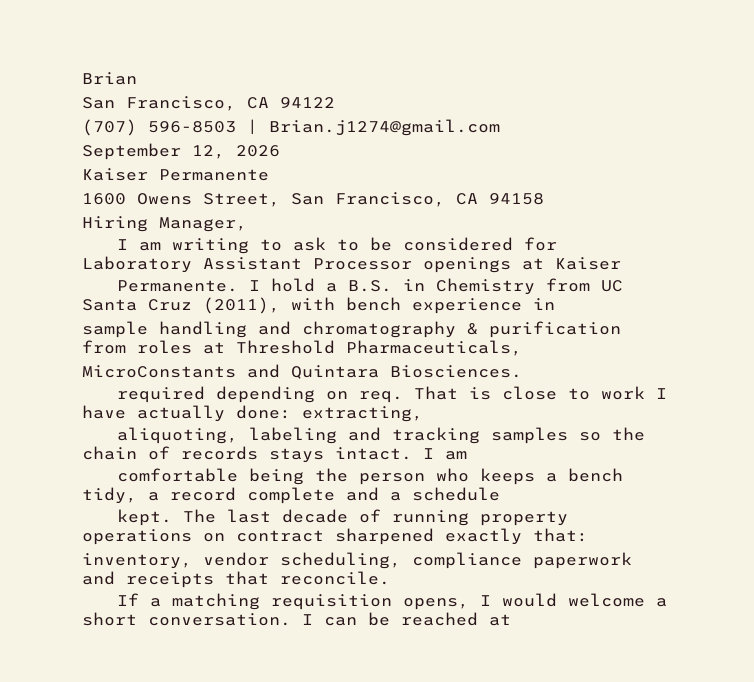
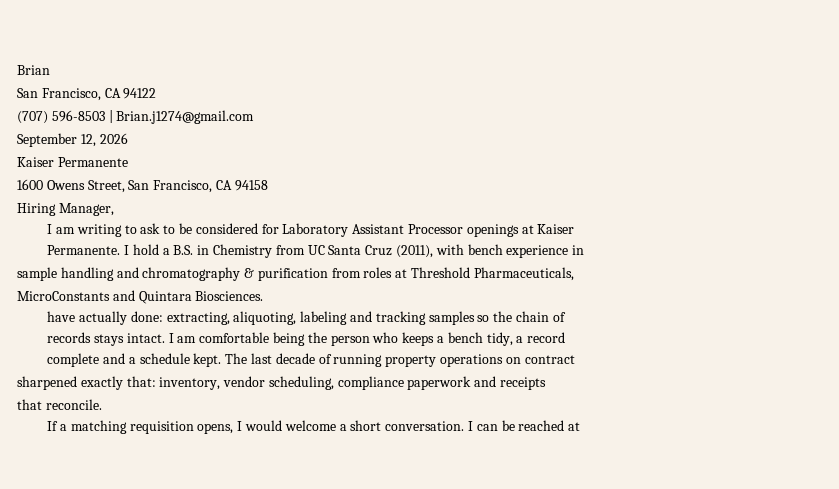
- required depending on req. That is close to work I have actually done: extracting,
- aliquoting, labeling and tracking samples so the chain of records stays intact. I am
- comfortable being the person who keeps a bench tidy, a record complete and a schedule
- kept.
+ have actually done: extracting, aliquoting, labeling and tracking samples so the chain of
+ records stays intact. I am comfortable being the person who keeps a bench tidy, a record
+ complete and a schedule kept.
- The last decade of running property operations on contract sharpened exactly that:
- inventory, vendor scheduling, compliance paperwork and receipts that reconcile.
+ The last decade of running property operations on contract
+ sharpened exactly that: inventory, vendor scheduling, compliance paperwork and receipts
+ that reconcile.

